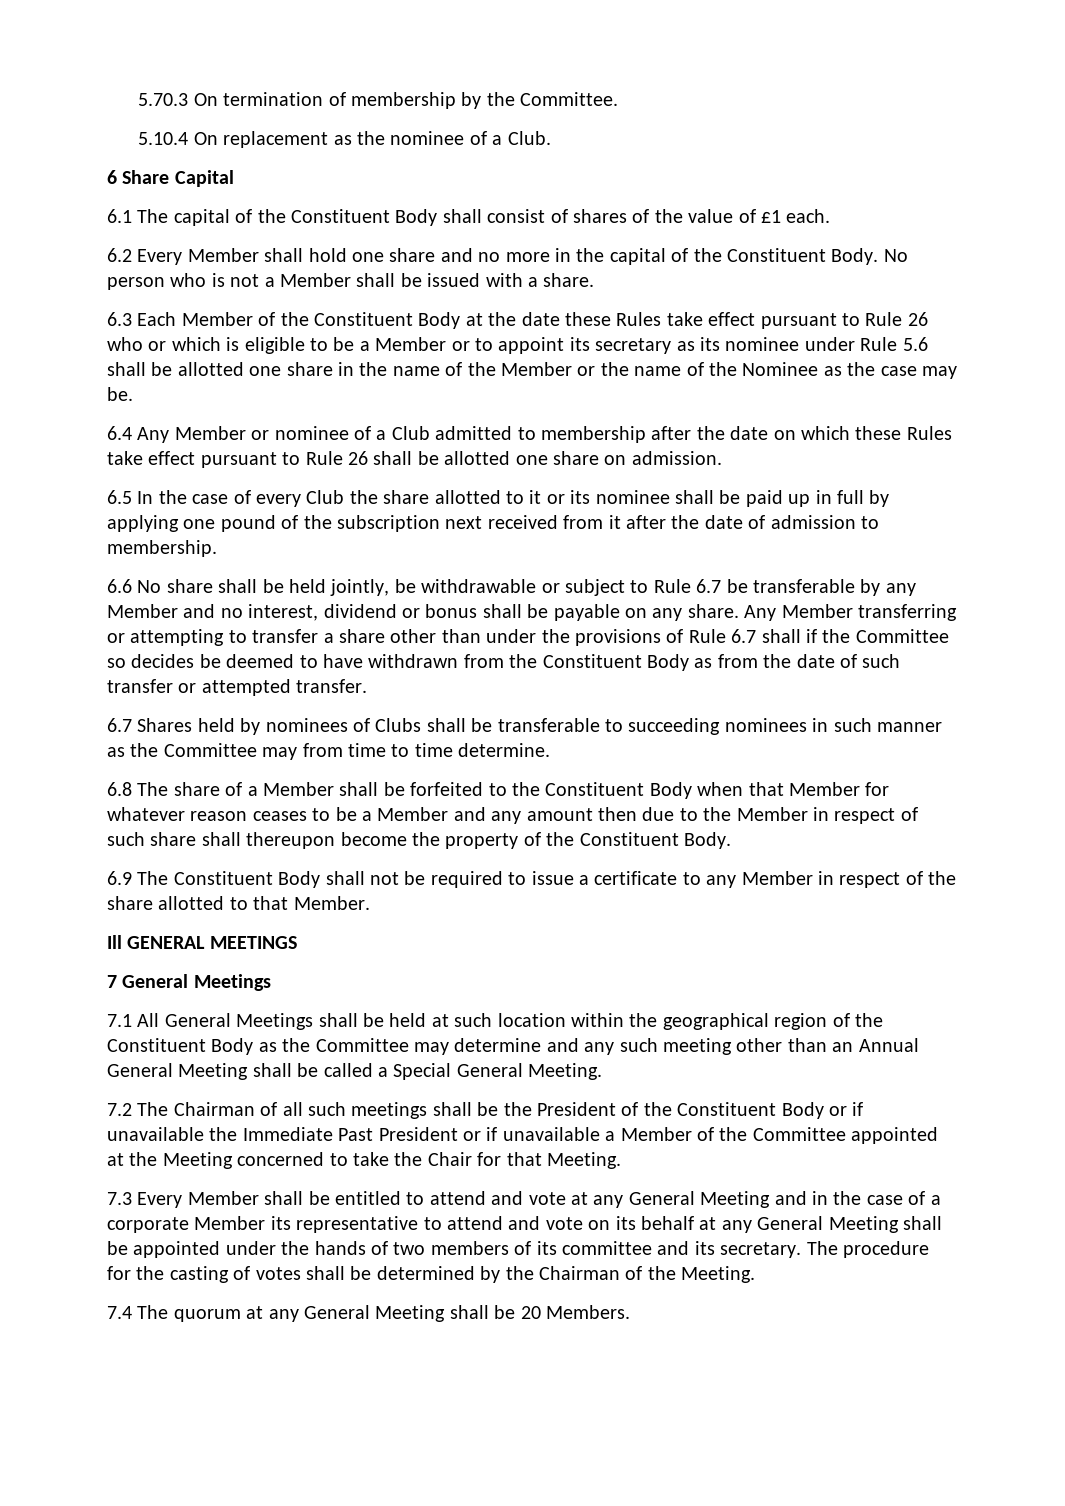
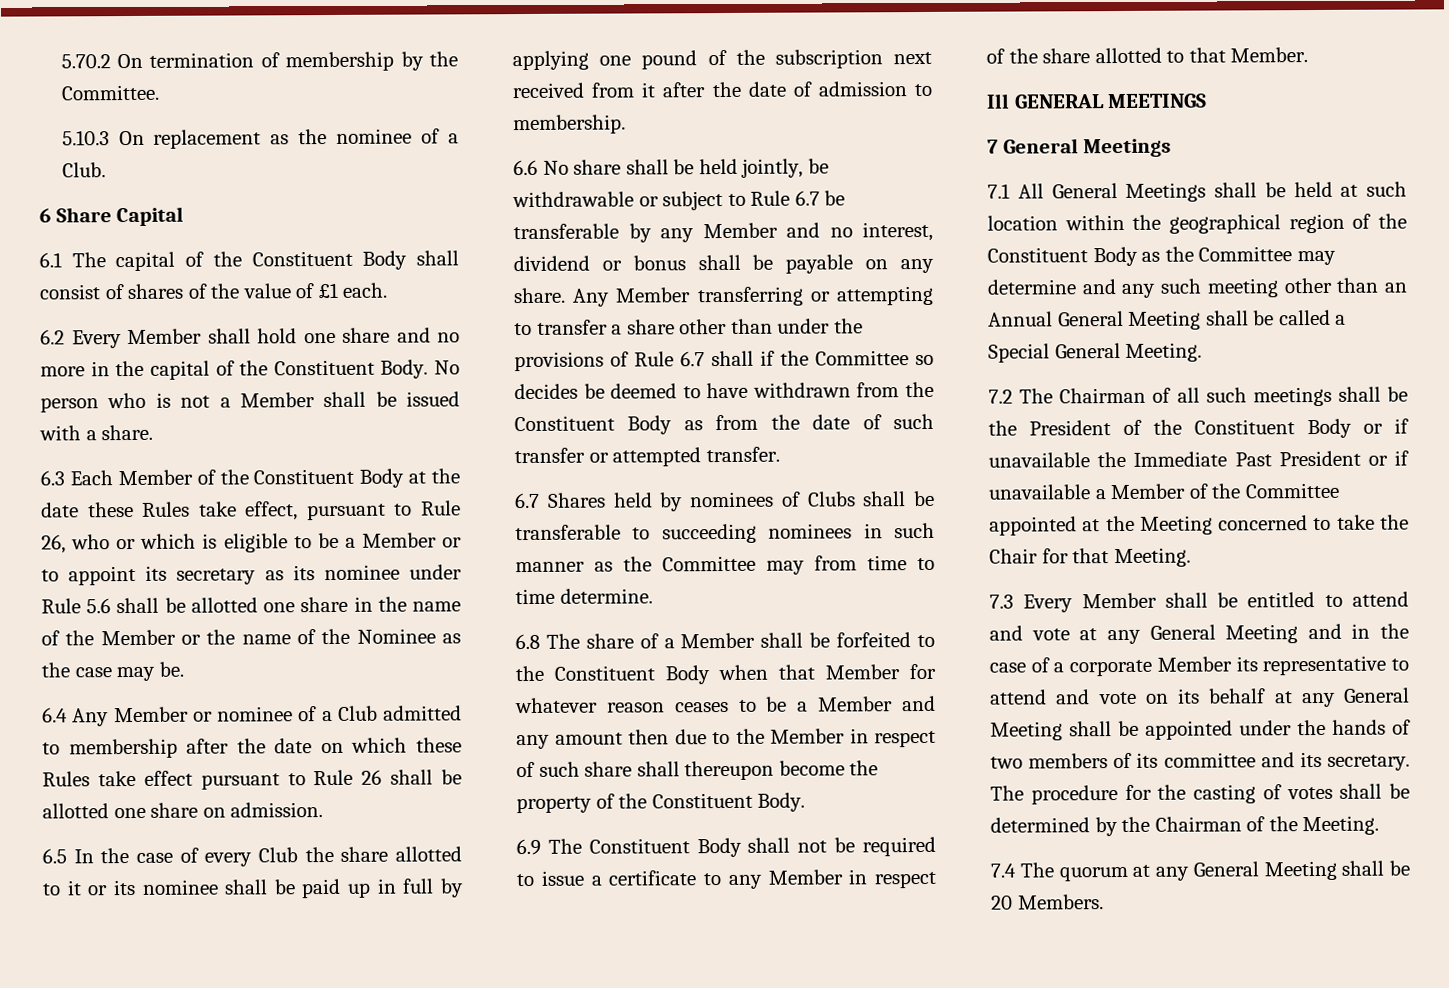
- 5.70.3 On termination of membership by the Committee.
+ 5.70.2 On termination of membership by the Committee.
- 5.10.4 On replacement as the nominee of a Club.
+ 5.10.3 On replacement as the nominee of a Club.
- 6.3 Each Member of the Constituent Body at the date these Rules take effect pursuant to Rule 26 who or which is eligible to be a Member or to appoint its secretary as its nominee under Rule 5.6 shall be allotted one share in the name of the Member or the name of the Nominee as the case may be.
+ 6.3 Each Member of the Constituent Body at the date these Rules take effect, pursuant to Rule 26, who or which is eligible to be a Member or to appoint its secretary as its nominee under Rule 5.6 shall be allotted one share in the name of the Member or the name of the Nominee as the case may be.

